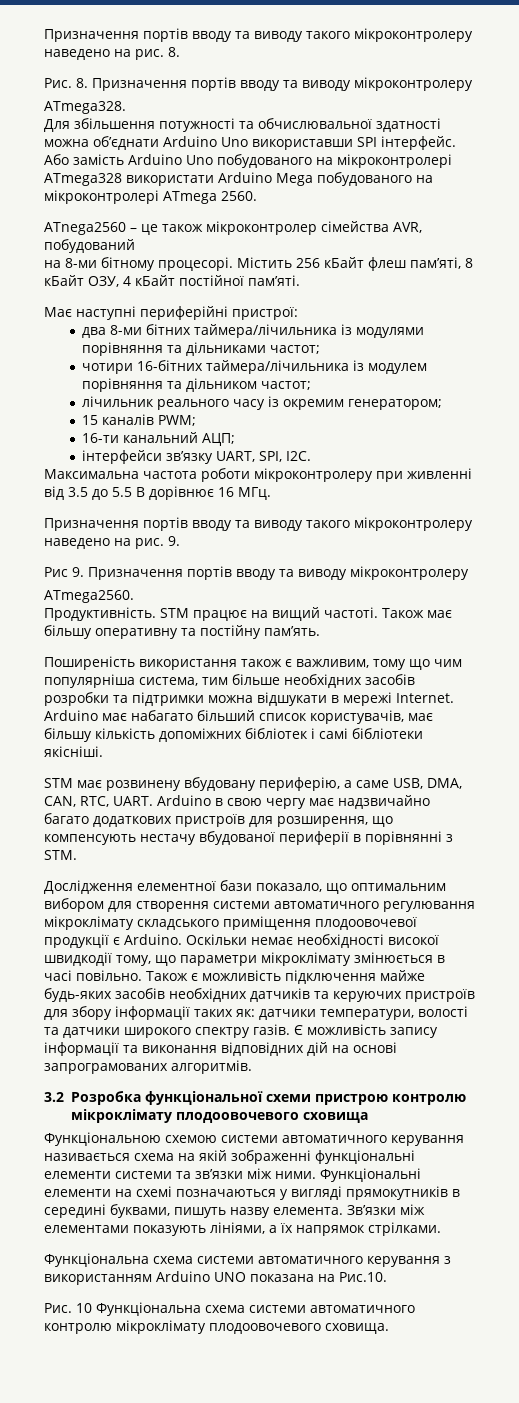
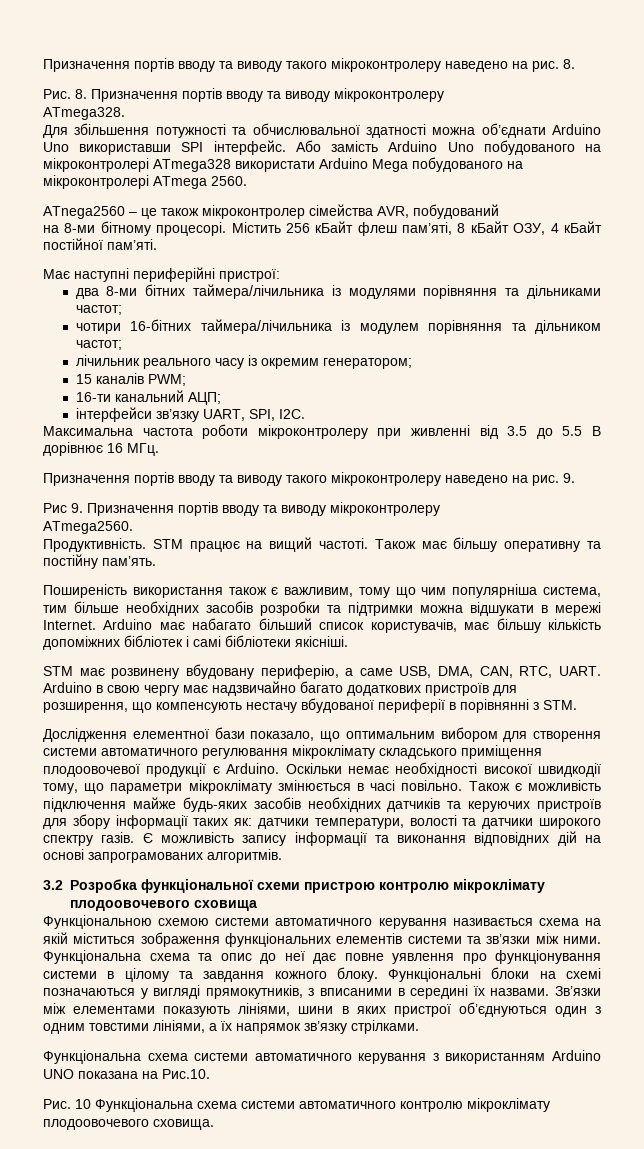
- Функціональною схемою системи автоматичного керування називається схема на якій зображенні функціональні елементи системи та зв’язки між ними.
+ Функціональною схемою системи автоматичного керування називається схема на якій міститься зображення функціональних елементів системи та зв’язки між ними.
- Функціональні елементи на схемі позначаються у вигляді прямокутників в середині буквами, пишуть назву елемента.
+ Функціональна схема та опис до неї дає повне уявлення про функціонування системи в цілому та завдання кожного блоку. Функціональні блоки на схемі позначаються у вигляді прямокутників, з вписаними в середині їх назвами.
- Зв’язки між елементами показують лініями, а їх напрямок стрілками.
+ Зв’язки між елементами показують лініями, шини в яких пристрої об’єднуються один з одним товстими лініями, а їх напрямок зв’язку стрілками.

